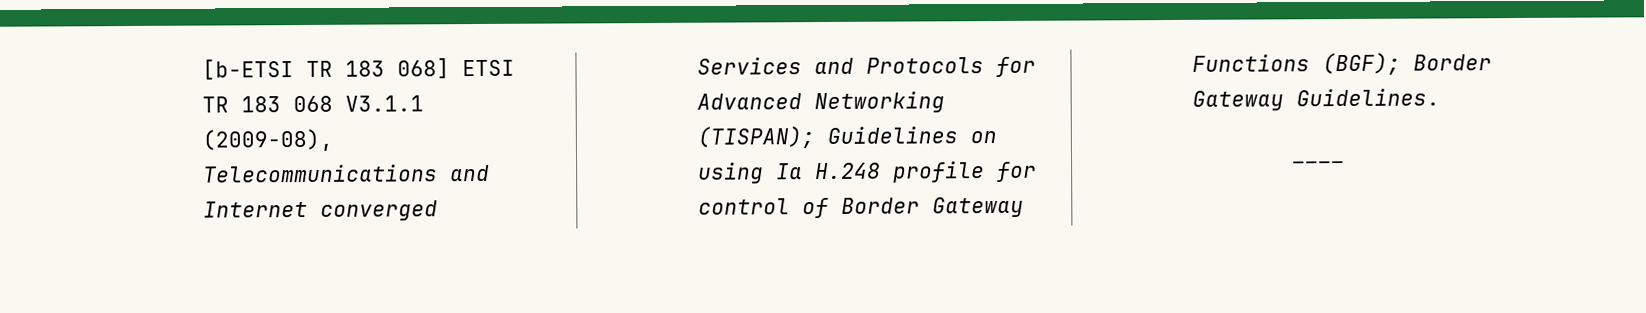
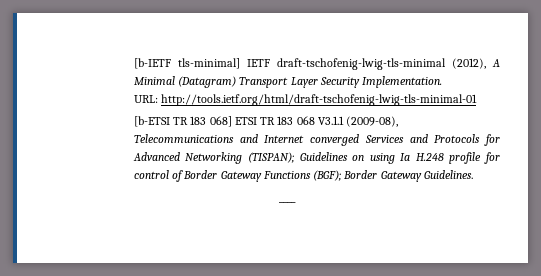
+ [b-IETF tls-minimal] IETF draft-tschofenig-lwig-tls-minimal (2012), A Minimal (Datagram) Transport Layer Security Implementation.
+ URL: http://tools.ietf.org/html/draft-tschofenig-lwig-tls-minimal-01

